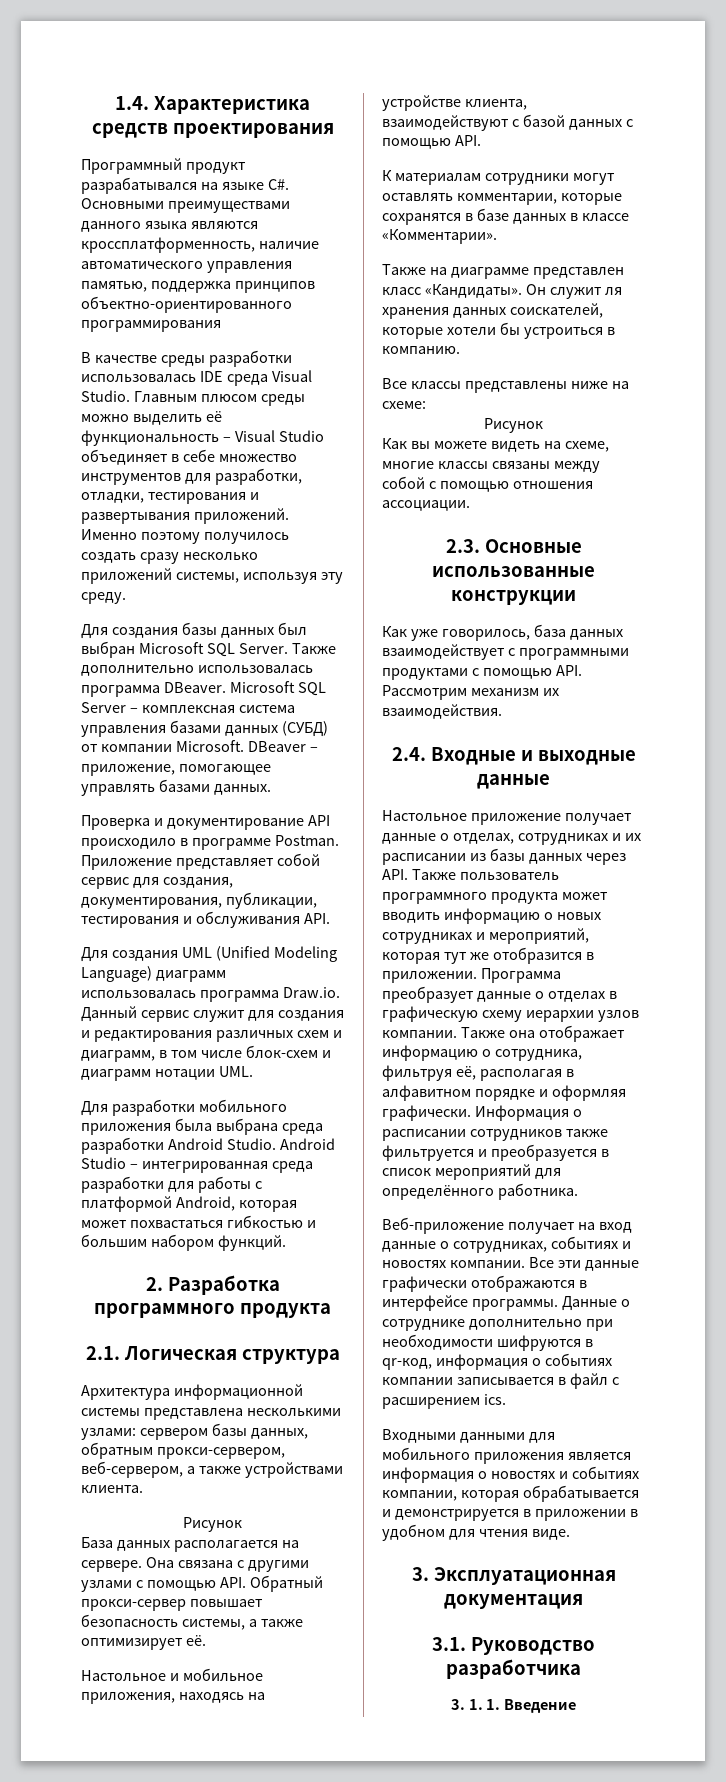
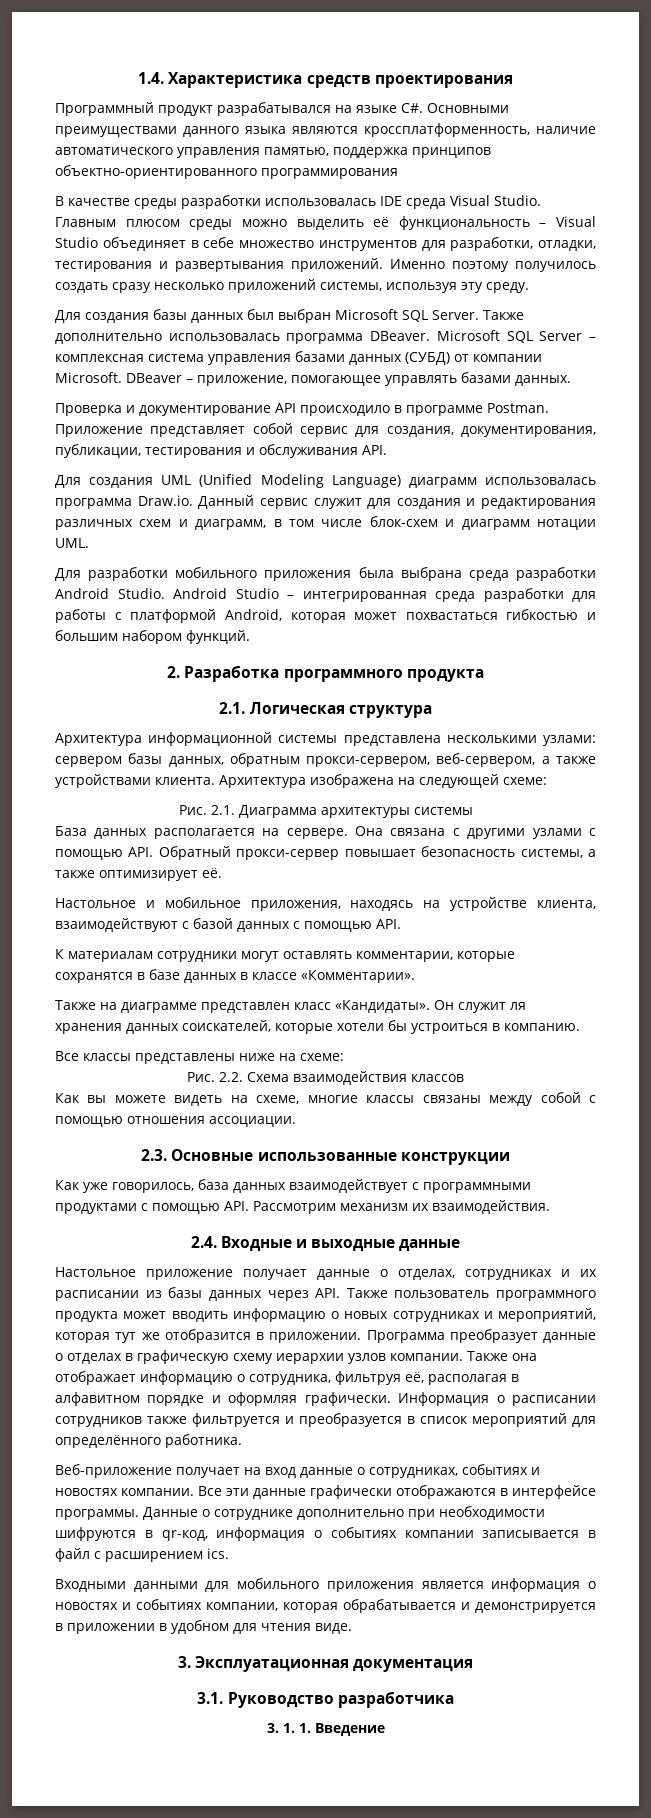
- Архитектура информационной системы представлена несколькими узлами: сервером базы данных, обратным прокси-сервером, веб-сервером, а также устройствами клиента.
- Рисунок
+ Архитектура информационной системы представлена несколькими узлами: сервером базы данных, обратным прокси-сервером, веб-сервером, а также устройствами клиента. Архитектура изображена на следующей схеме:
+ Рис. 2.1. Диаграмма архитектуры системы
  Все классы представлены ниже на схеме:
- Рисунок
+ Рис. 2.2. Схема взаимодействия классов

